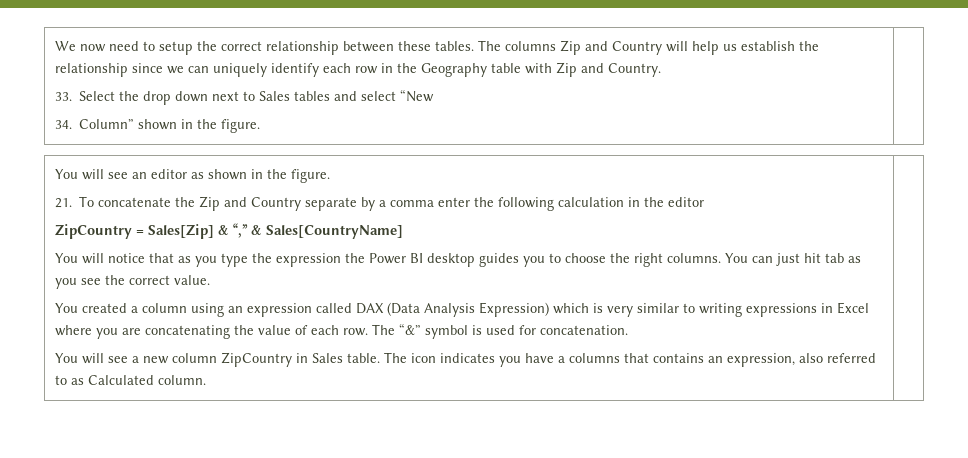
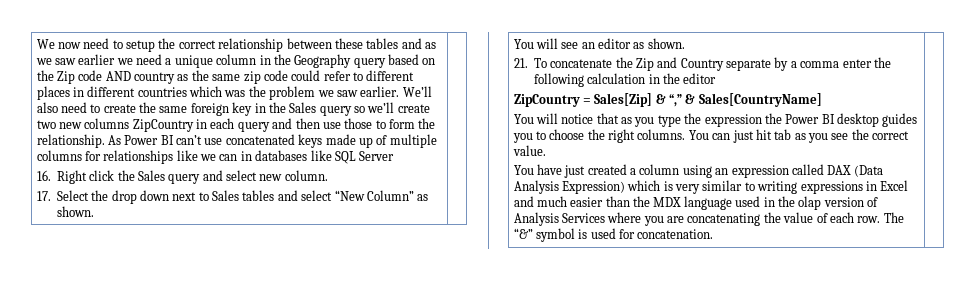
- We now need to setup the correct relationship between these tables. The columns Zip and Country will help us establish the relationship since we can uniquely identify each row in the Geography table with Zip and Country.
- 33. Select the drop down next to Sales tables and select “New
- 34. Column” shown in the figure.
+ We now need to setup the correct relationship between these tables and as we saw earlier we need a unique column in the Geography query based on the Zip code AND country as the same zip code could refer to different places in different countries which was the problem we saw earlier. We’ll also need to create the same foreign key in the Sales query so we’ll create two new columns ZipCountry in each query and then use those to form the relationship. As Power BI can’t use concatenated keys made up of multiple columns for relationships like we can in databases like SQL Server
+ 16. Right click the Sales query and select new column.
+ 17. Select the drop down next to Sales tables and select “New Column” as shown.
- You will see an editor as shown in the figure.
+ You will see an editor as shown.
- You created a column using an expression called DAX (Data Analysis Expression) which is very similar to writing expressions in Excel where you are concatenating the value of each row.
+ You have just created a column using an expression called DAX (Data Analysis Expression) which is very similar to writing expressions in Excel and much easier than the MDX language used in the olap version of Analysis Services where you are concatenating the value of each row.
- You will see a new column ZipCountry in Sales table. The icon indicates you have a columns that contains an expression, also referred to as Calculated column.

